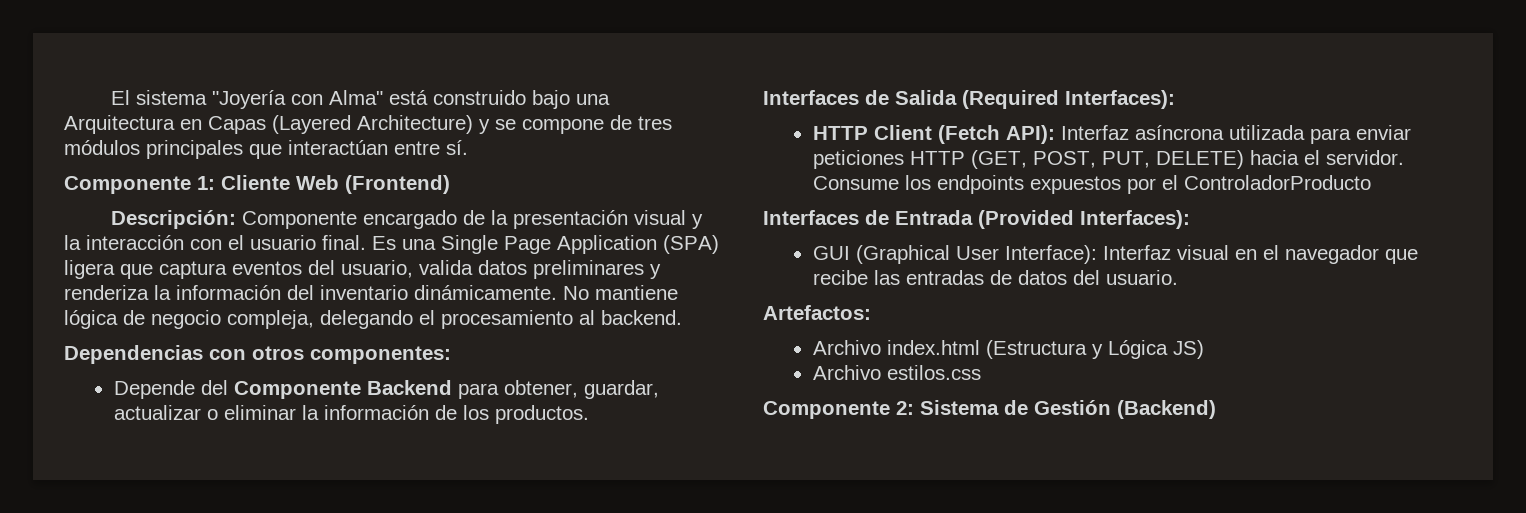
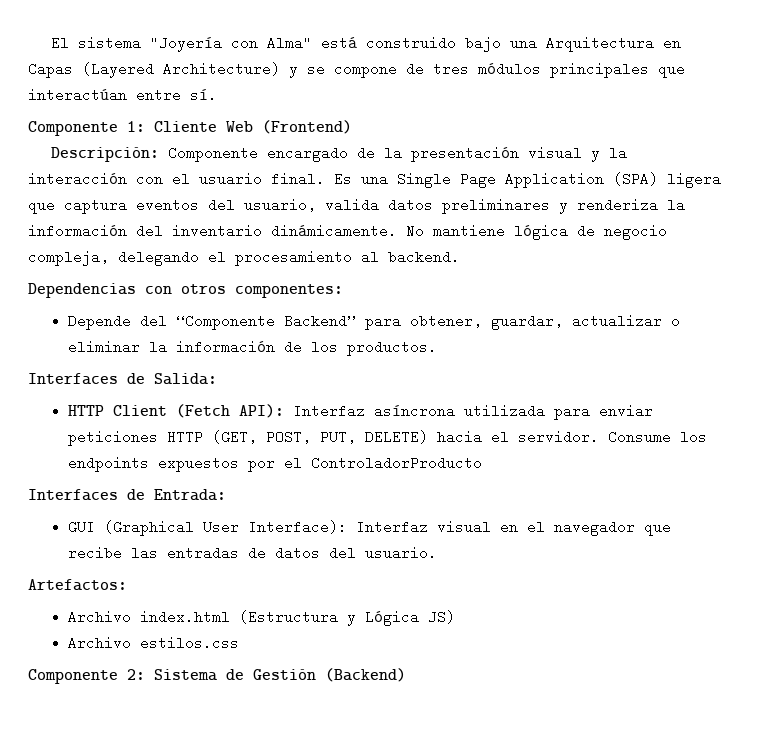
- Depende del Componente Backend para obtener, guardar, actualizar o eliminar la información de los productos.
+ Depende del “Componente Backend” para obtener, guardar, actualizar o eliminar la información de los productos.
- Interfaces de Salida (Required Interfaces):
+ Interfaces de Salida:
- Interfaces de Entrada (Provided Interfaces):
+ Interfaces de Entrada:

